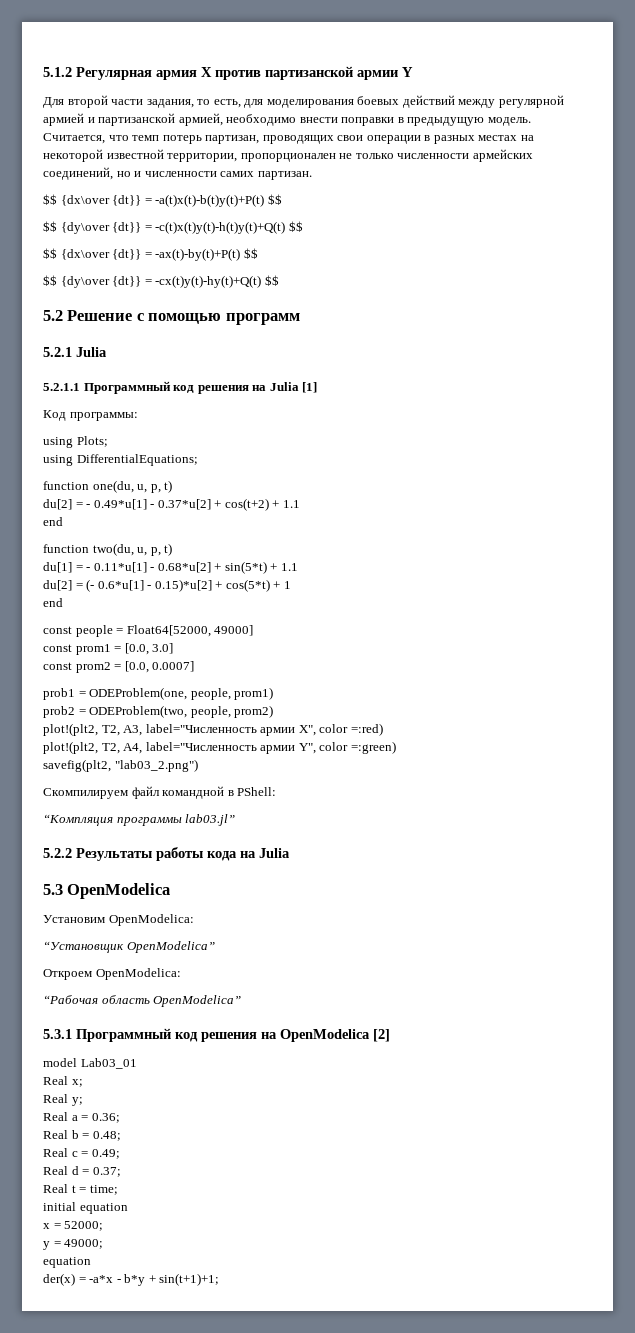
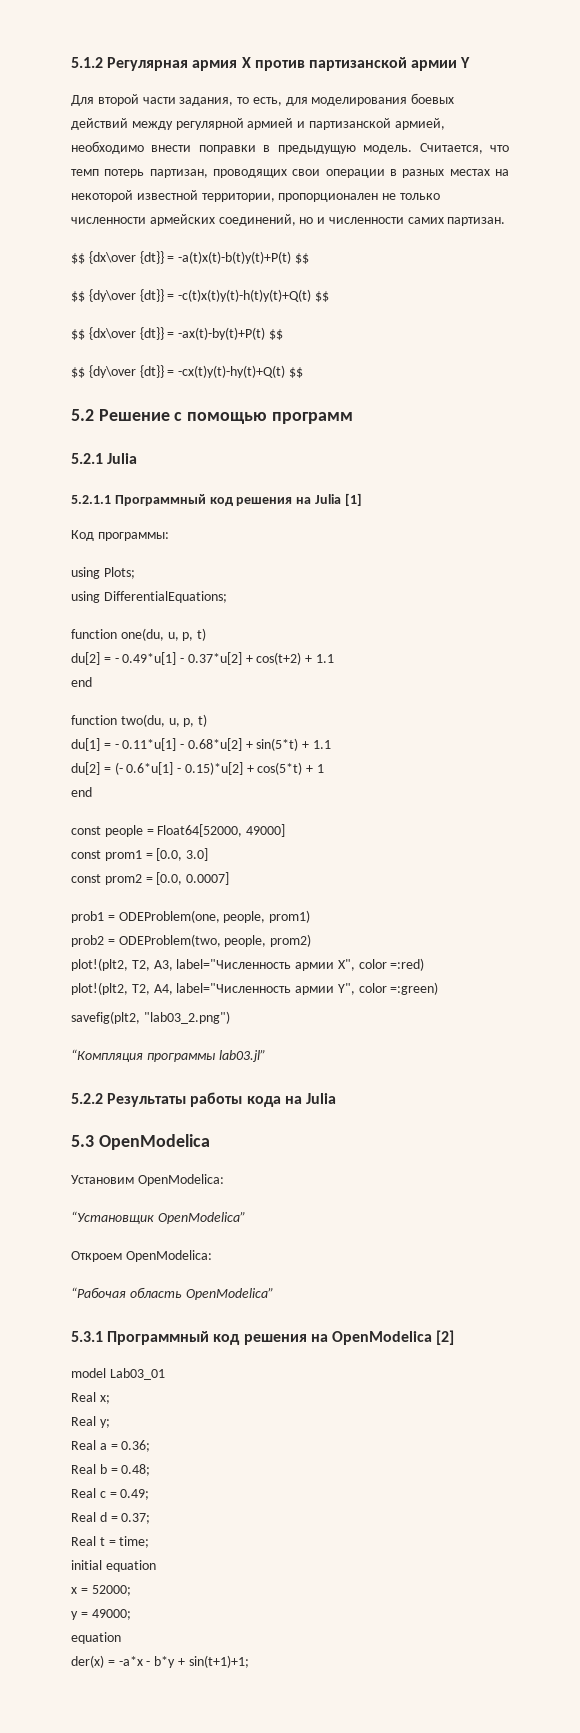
- Скомпилируем файл командной в PShell:

